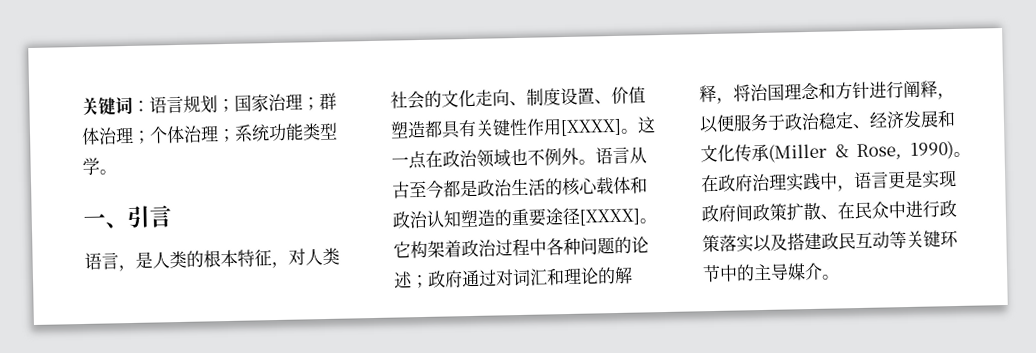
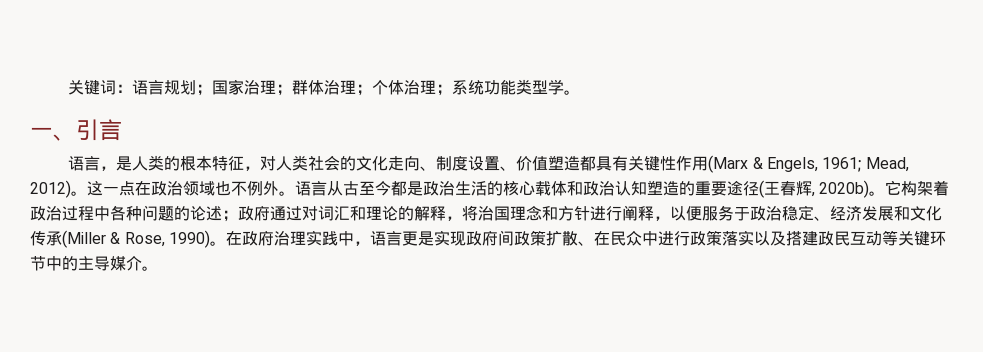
- 语言，是人类的根本特征，对人类社会的文化走向、制度设置、价值塑造都具有关键性作用[XXXX]。
+ 语言，是人类的根本特征，对人类社会的文化走向、制度设置、价值塑造都具有关键性作用(Marx & Engels, 1961; Mead, 2012)。
- 语言从古至今都是政治生活的核心载体和政治认知塑造的重要途径[XXXX]。
+ 语言从古至今都是政治生活的核心载体和政治认知塑造的重要途径(王春辉, 2020b)。

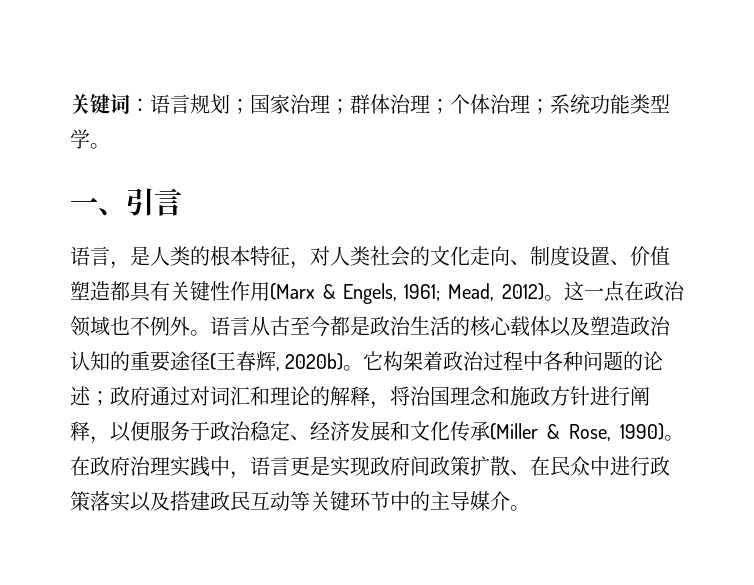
- 语言从古至今都是政治生活的核心载体和政治认知塑造的重要途径(王春辉, 2020b)。
+ 语言从古至今都是政治生活的核心载体以及塑造政治认知的重要途径(王春辉, 2020b)。
- 它构架着政治过程中各种问题的论述；政府通过对词汇和理论的解释，将治国理念和方针进行阐释，以便服务于政治稳定、经济发展和文化传承(Miller & Rose, 1990)。
+ 它构架着政治过程中各种问题的论述；政府通过对词汇和理论的解释，将治国理念和施政方针进行阐释，以便服务于政治稳定、经济发展和文化传承(Miller & Rose, 1990)。

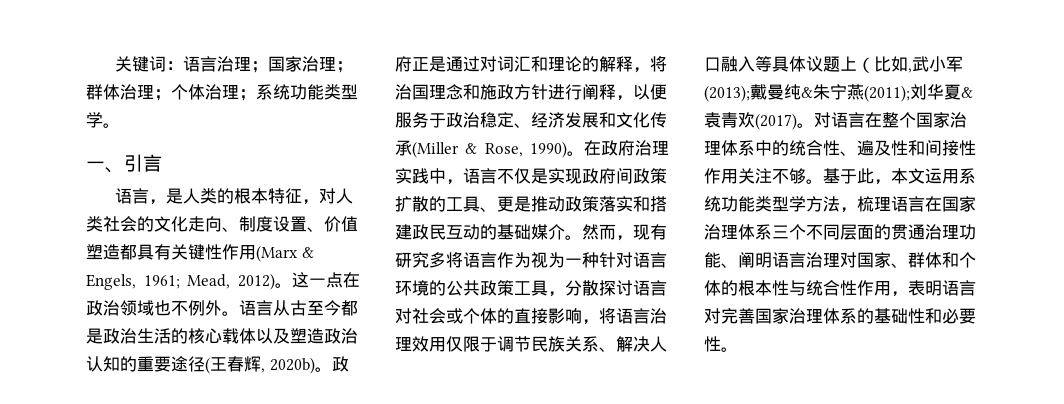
- 关键词：语言规划；国家治理；群体治理；个体治理；系统功能类型学。
+ 关键词：语言治理；国家治理；群体治理；个体治理；系统功能类型学。
- 它构架着政治过程中各种问题的论述；政府通过对词汇和理论的解释，将治国理念和施政方针进行阐释，以便服务于政治稳定、经济发展和文化传承(Miller & Rose, 1990)。
+ 政府正是通过对词汇和理论的解释，将治国理念和施政方针进行阐释，以便服务于政治稳定、经济发展和文化传承(Miller & Rose, 1990)。
- 在政府治理实践中，语言更是实现政府间政策扩散、在民众中进行政策落实以及搭建政民互动等关键环节中的主导媒介。
+ 在政府治理实践中，语言不仅是实现政府间政策扩散的工具、更是推动政策落实和搭建政民互动的基础媒介。然而，现有研究多将语言作为视为一种针对语言环境的公共政策工具，分散探讨语言对社会或个体的直接影响，将语言治理效用仅限于调节民族关系、解决人口融入等具体议题上（比如,武小军(2013);戴曼纯&朱宁燕(2011);刘华夏&袁青欢(2017)。对语言在整个国家治理体系中的统合性、遍及性和间接性作用关注不够。基于此，本文运用系统功能类型学方法，梳理语言在国家治理体系三个不同层面的贯通治理功能、阐明语言治理对国家、群体和个体的根本性与统合性作用，表明语言对完善国家治理体系的基础性和必要性。

